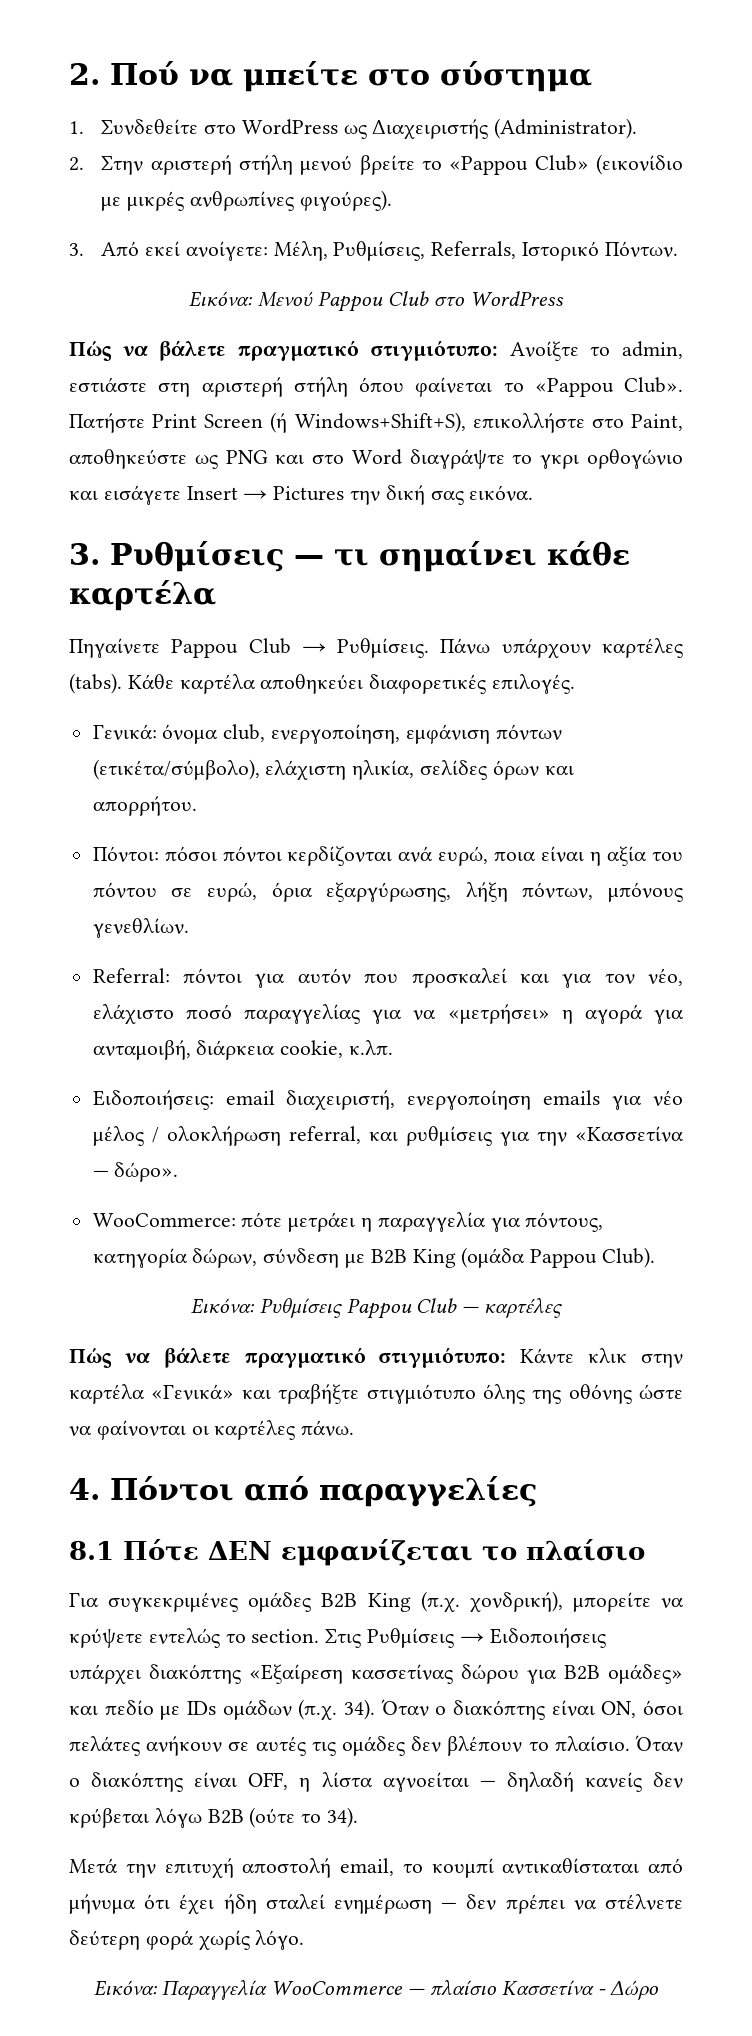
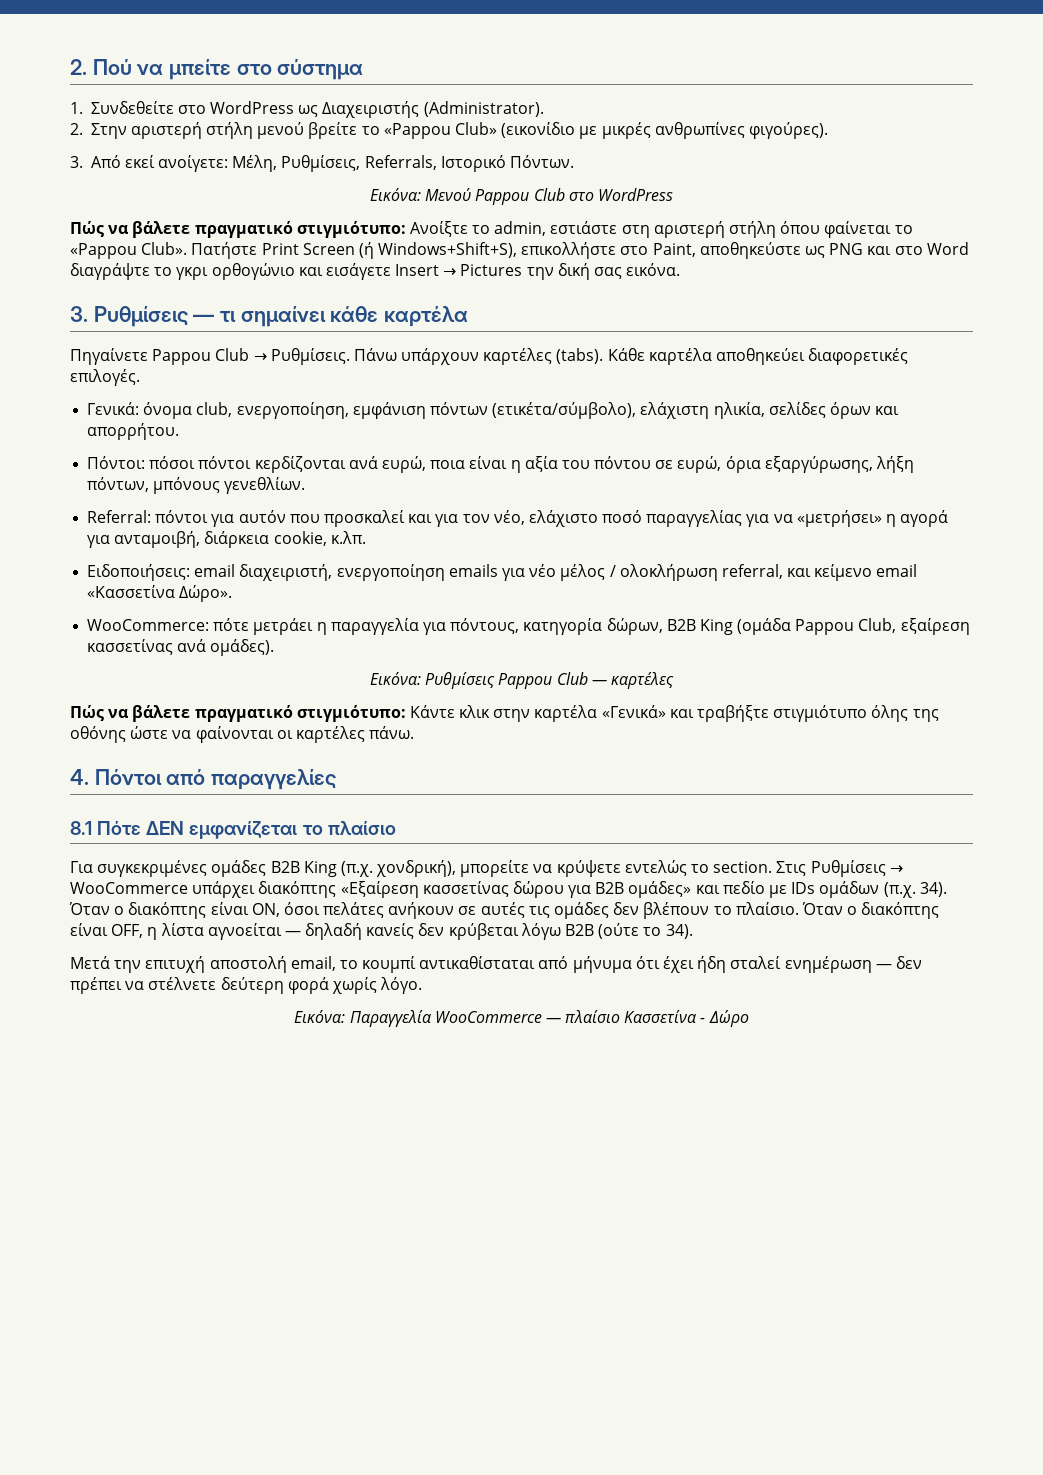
- Ειδοποιήσεις: email διαχειριστή, ενεργοποίηση emails για νέο μέλος / ολοκλήρωση referral, και ρυθμίσεις για την «Κασσετίνα — δώρο».
+ Ειδοποιήσεις: email διαχειριστή, ενεργοποίηση emails για νέο μέλος / ολοκλήρωση referral, και κείμενο email «Κασσετίνα Δώρο».
- WooCommerce: πότε μετράει η παραγγελία για πόντους, κατηγορία δώρων, σύνδεση με B2B King (ομάδα Pappou Club).
+ WooCommerce: πότε μετράει η παραγγελία για πόντους, κατηγορία δώρων, B2B King (ομάδα Pappou Club, εξαίρεση κασσετίνας ανά ομάδες).
- Στις Ρυθμίσεις → Ειδοποιήσεις υπάρχει διακόπτης «Εξαίρεση κασσετίνας δώρου για B2B ομάδες» και πεδίο με IDs ομάδων (π.χ. 34).
+ Στις Ρυθμίσεις → WooCommerce υπάρχει διακόπτης «Εξαίρεση κασσετίνας δώρου για B2B ομάδες» και πεδίο με IDs ομάδων (π.χ. 34).

